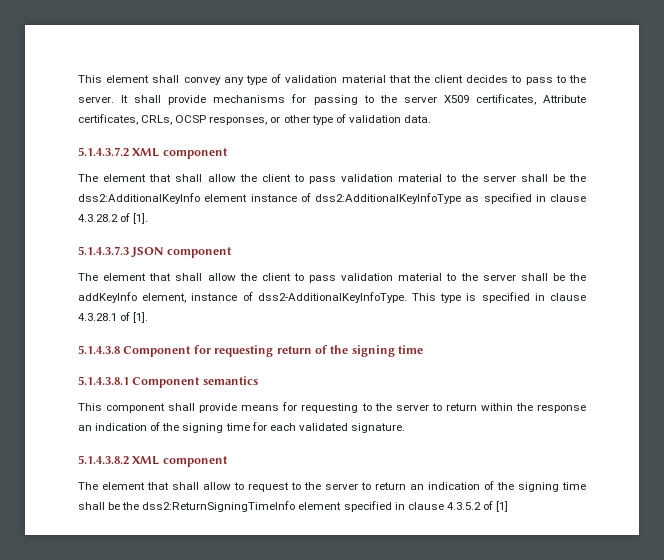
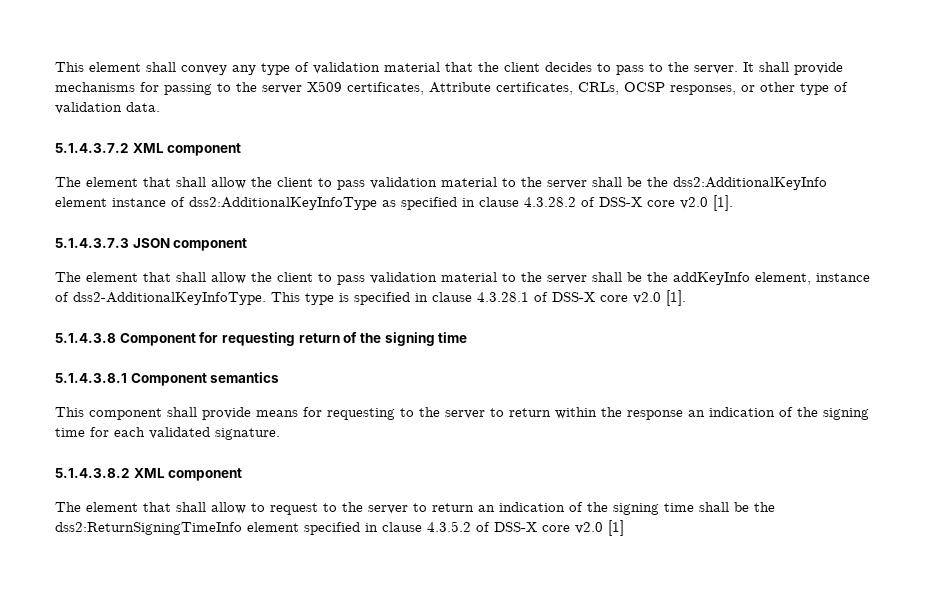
- The element that shall allow the client to pass validation material to the server shall be the dss2:AdditionalKeyInfo element instance of dss2:AdditionalKeyInfoType as specified in clause 4.3.28.2 of [1].
+ The element that shall allow the client to pass validation material to the server shall be the dss2:AdditionalKeyInfo element instance of dss2:AdditionalKeyInfoType as specified in clause 4.3.28.2 of DSS-X core v2.0 [1].
- This type is specified in clause 4.3.28.1 of [1].
+ This type is specified in clause 4.3.28.1 of DSS-X core v2.0 [1].
- The element that shall allow to request to the server to return an indication of the signing time shall be the dss2:ReturnSigningTimeInfo element specified in clause 4.3.5.2 of [1]
+ The element that shall allow to request to the server to return an indication of the signing time shall be the dss2:ReturnSigningTimeInfo element specified in clause 4.3.5.2 of DSS-X core v2.0 [1]

